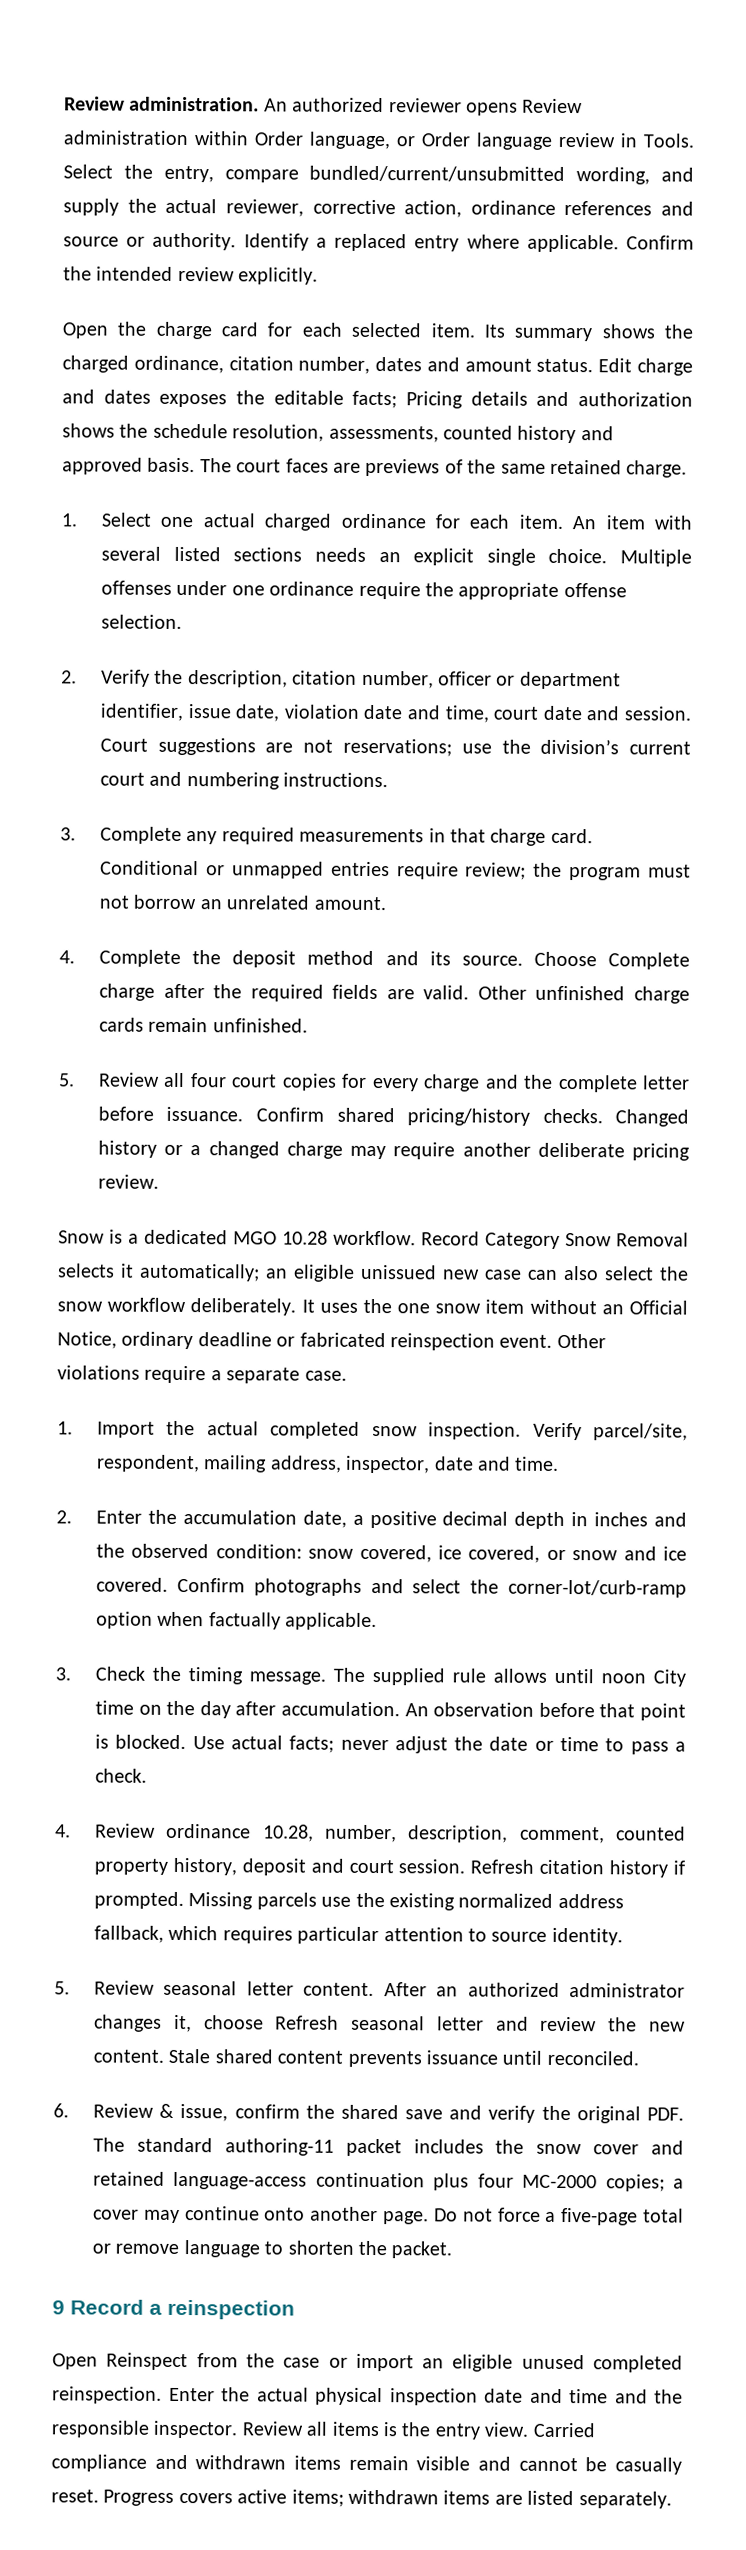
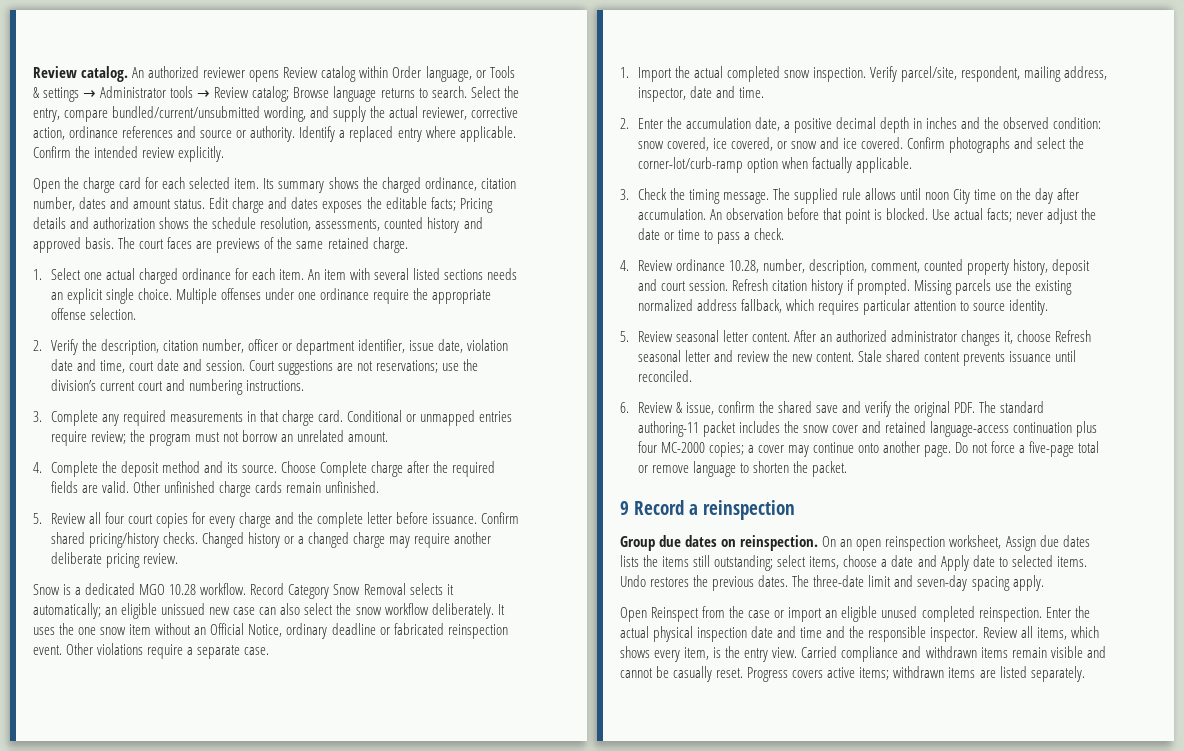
- Review administration.
+ Review catalog.
- An authorized reviewer opens Review administration within Order language, or Order language review in Tools.
+ An authorized reviewer opens Review catalog within Order language, or Tools & settings → Administrator tools → Review catalog; Browse language returns to search.
+ Group due dates on reinspection. On an open reinspection worksheet, Assign due dates lists the items still outstanding; select items, choose a date and Apply date to selected items. Undo restores the previous dates. The three-date limit and seven-day spacing apply.
- Review all items is the entry view.
+ Review all items, which shows every item, is the entry view.

